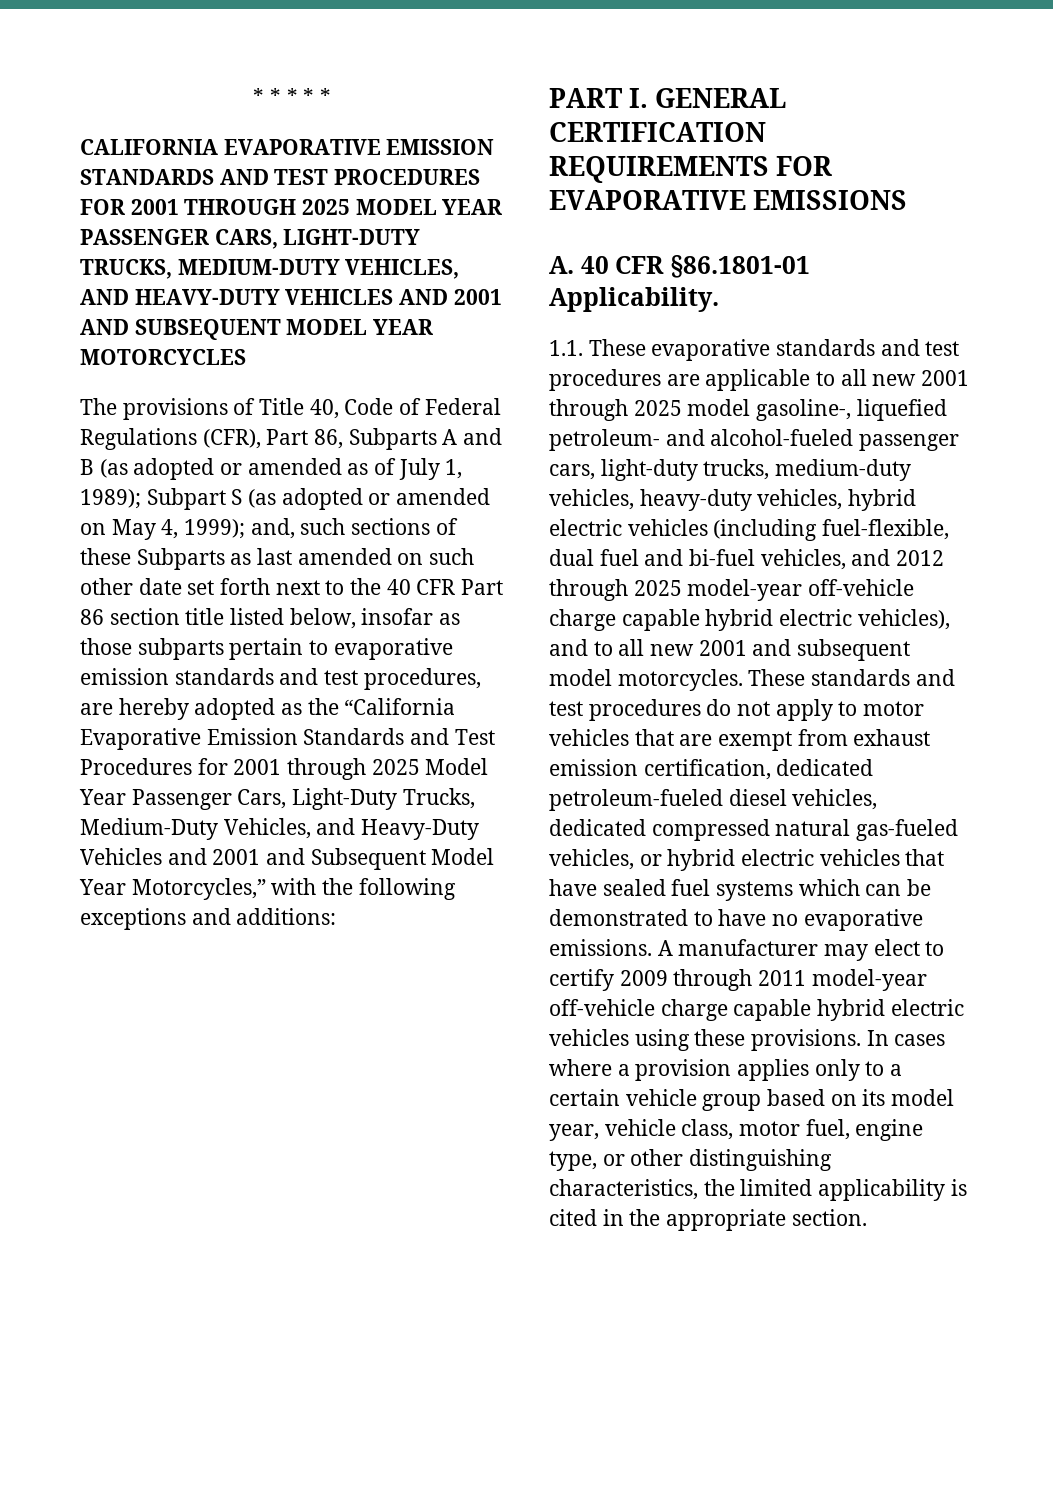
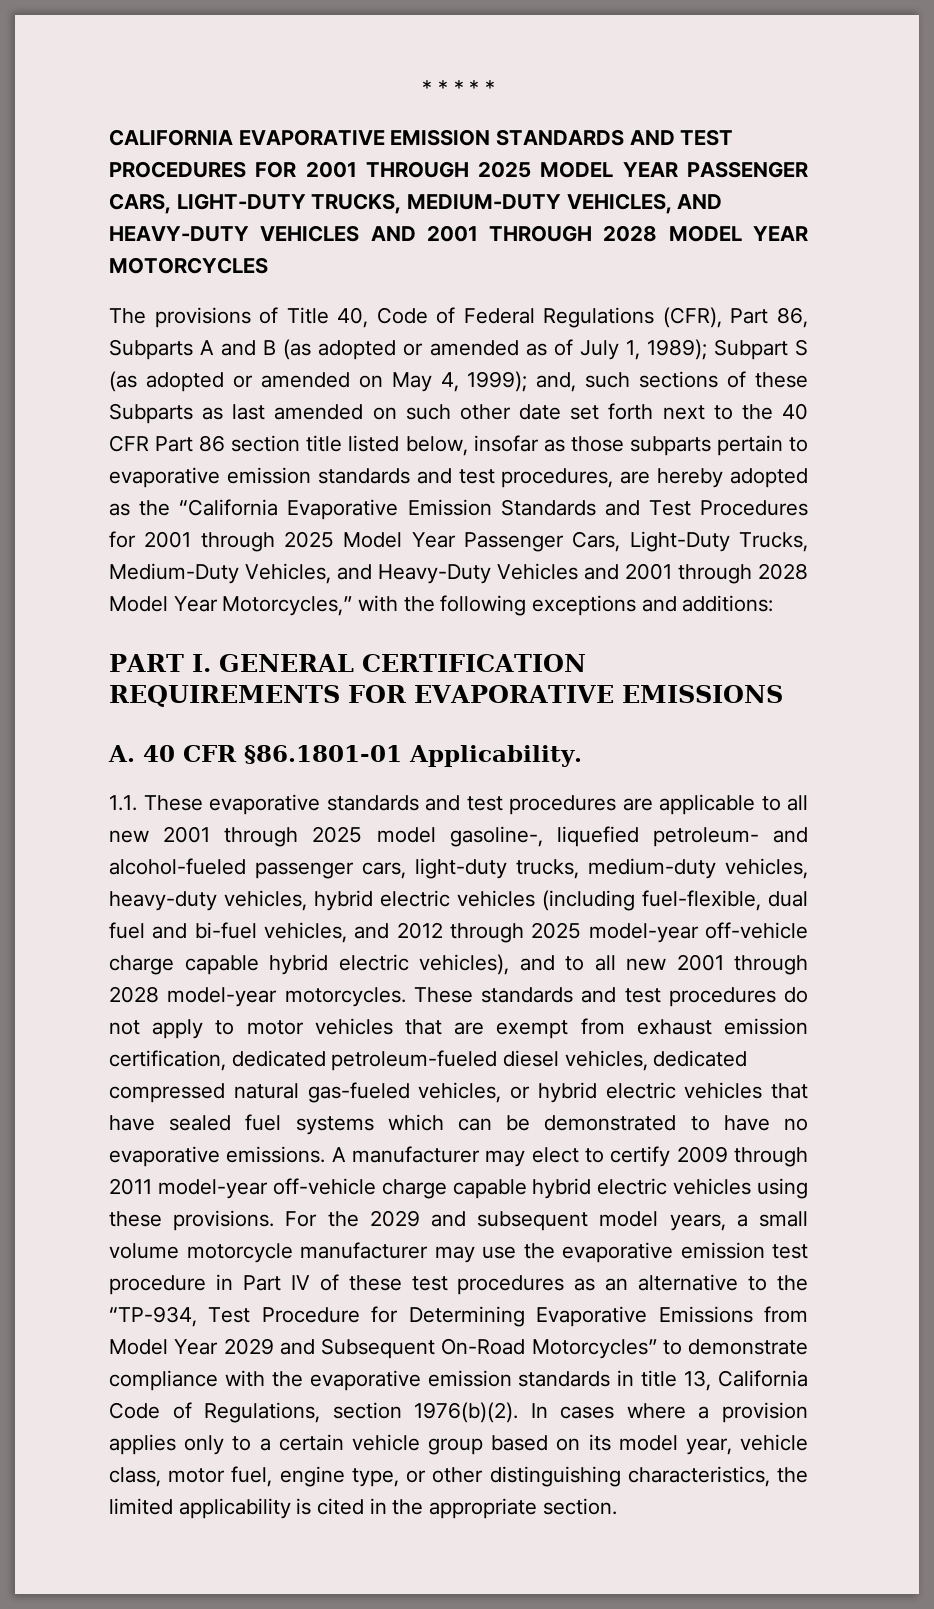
- CALIFORNIA EVAPORATIVE EMISSION STANDARDS AND TEST PROCEDURES FOR 2001 THROUGH 2025 MODEL YEAR PASSENGER CARS, LIGHT-DUTY TRUCKS, MEDIUM-DUTY VEHICLES, AND HEAVY-DUTY VEHICLES AND 2001 AND SUBSEQUENT MODEL YEAR MOTORCYCLES
+ CALIFORNIA EVAPORATIVE EMISSION STANDARDS AND TEST PROCEDURES FOR 2001 THROUGH 2025 MODEL YEAR PASSENGER CARS, LIGHT-DUTY TRUCKS, MEDIUM-DUTY VEHICLES, AND HEAVY-DUTY VEHICLES AND 2001 THROUGH 2028 MODEL YEAR MOTORCYCLES
- and, such sections of these Subparts as last amended on such other date set forth next to the 40 CFR Part 86 section title listed below, insofar as those subparts pertain to evaporative emission standards and test procedures, are hereby adopted as the “California Evaporative Emission Standards and Test Procedures for 2001 through 2025 Model Year Passenger Cars, Light-Duty Trucks, Medium-Duty Vehicles, and Heavy-Duty Vehicles and 2001 and Subsequent Model Year Motorcycles,” with the following exceptions and additions:
+ and, such sections of these Subparts as last amended on such other date set forth next to the 40 CFR Part 86 section title listed below, insofar as those subparts pertain to evaporative emission standards and test procedures, are hereby adopted as the “California Evaporative Emission Standards and Test Procedures for 2001 through 2025 Model Year Passenger Cars, Light-Duty Trucks, Medium-Duty Vehicles, and Heavy-Duty Vehicles and 2001 through 2028 Model Year Motorcycles,” with the following exceptions and additions:
- 1.1. These evaporative standards and test procedures are applicable to all new 2001 through 2025 model gasoline-, liquefied petroleum- and alcohol-fueled passenger cars, light-duty trucks, medium-duty vehicles, heavy-duty vehicles, hybrid electric vehicles (including fuel-flexible, dual fuel and bi-fuel vehicles, and 2012 through 2025 model-year off-vehicle charge capable hybrid electric vehicles), and to all new 2001 and subsequent model motorcycles.
+ 1.1. These evaporative standards and test procedures are applicable to all new 2001 through 2025 model gasoline-, liquefied petroleum- and alcohol-fueled passenger cars, light-duty trucks, medium-duty vehicles, heavy-duty vehicles, hybrid electric vehicles (including fuel-flexible, dual fuel and bi-fuel vehicles, and 2012 through 2025 model-year off-vehicle charge capable hybrid electric vehicles), and to all new 2001 through 2028 model-year motorcycles.
+ For the 2029 and subsequent model years, a small volume motorcycle manufacturer may use the evaporative emission test procedure in Part IV of these test procedures as an alternative to the “TP-934, Test Procedure for Determining Evaporative Emissions from Model Year 2029 and Subsequent On-Road Motorcycles” to demonstrate compliance with the evaporative emission standards in title 13, California Code of Regulations, section 1976(b)(2).

